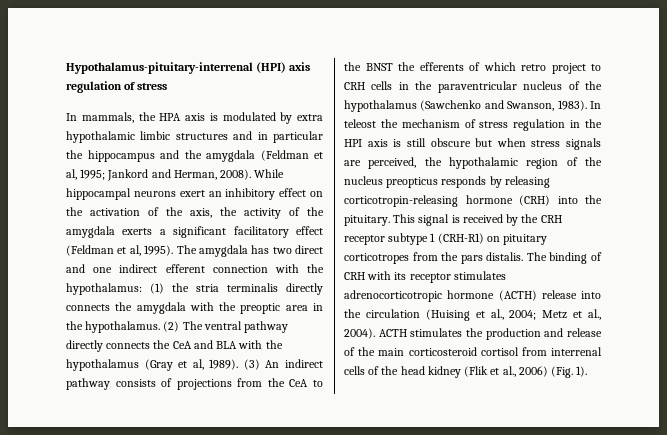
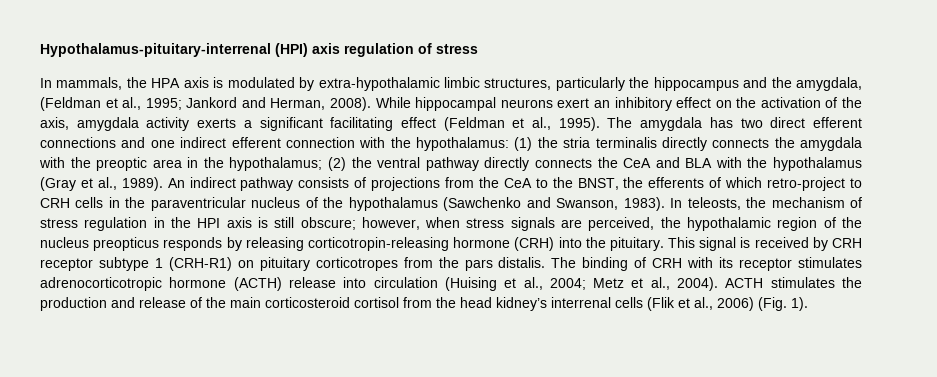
- In mammals, the HPA axis is modulated by extra hypothalamic limbic structures and in particular the hippocampus and the amygdala (Feldman et al, 1995; Jankord and Herman, 2008).
+ In mammals, the HPA axis is modulated by extra-hypothalamic limbic structures, particularly the hippocampus and the amygdala, (Feldman et al., 1995; Jankord and Herman, 2008).
- While hippocampal neurons exert an inhibitory effect on the activation of the axis, the activity of the amygdala exerts a significant facilitatory effect (Feldman et al, 1995).
+ While hippocampal neurons exert an inhibitory effect on the activation of the axis, amygdala activity exerts a significant facilitating effect (Feldman et al., 1995).
- The amygdala has two direct and one indirect efferent connection with the hypothalamus:
+ The amygdala has two direct efferent connections and one indirect efferent connection with the hypothalamus:
- (1) the stria terminalis directly connects the amygdala with the preoptic area in the hypothalamus. (2) The ventral pathway directly connects the CeA and BLA with the hypothalamus (Gray et al, 1989). (3) An indirect pathway consists of projections from the CeA to the BNST the efferents of which retro project to CRH cells in the paraventricular nucleus of the hypothalamus (Sawchenko and Swanson, 1983).
+ (1) the stria terminalis directly connects the amygdala with the preoptic area in the hypothalamus; (2) the ventral pathway directly connects the CeA and BLA with the hypothalamus (Gray et al., 1989). An indirect pathway consists of projections from the CeA to the BNST, the efferents of which retro-project to CRH cells in the paraventricular nucleus of the hypothalamus (Sawchenko and Swanson, 1983).
- In teleost the mechanism of stress regulation in the HPI axis is still obscure but when stress signals are perceived, the hypothalamic region of the nucleus preopticus responds by releasing corticotropin-releasing hormone (CRH) into the pituitary.
+ In teleosts, the mechanism of stress regulation in the HPI axis is still obscure; however, when stress signals are perceived, the hypothalamic region of the nucleus preopticus responds by releasing corticotropin-releasing hormone (CRH) into the pituitary.
- This signal is received by the CRH receptor subtype 1 (CRH-R1) on pituitary corticotropes from the pars distalis.
+ This signal is received by CRH receptor subtype 1 (CRH-R1) on pituitary corticotropes from the pars distalis.
- The binding of CRH with its receptor stimulates adrenocorticotropic hormone (ACTH) release into the circulation (Huising et al., 2004; Metz et al., 2004).
+ The binding of CRH with its receptor stimulates adrenocorticotropic hormone (ACTH) release into circulation (Huising et al., 2004; Metz et al., 2004).
- ACTH stimulates the production and release of the main corticosteroid cortisol from interrenal cells of the head kidney (Flik et al., 2006) (Fig. 1).
+ ACTH stimulates the production and release of the main corticosteroid cortisol from the head kidney’s interrenal cells (Flik et al., 2006) (Fig. 1).

